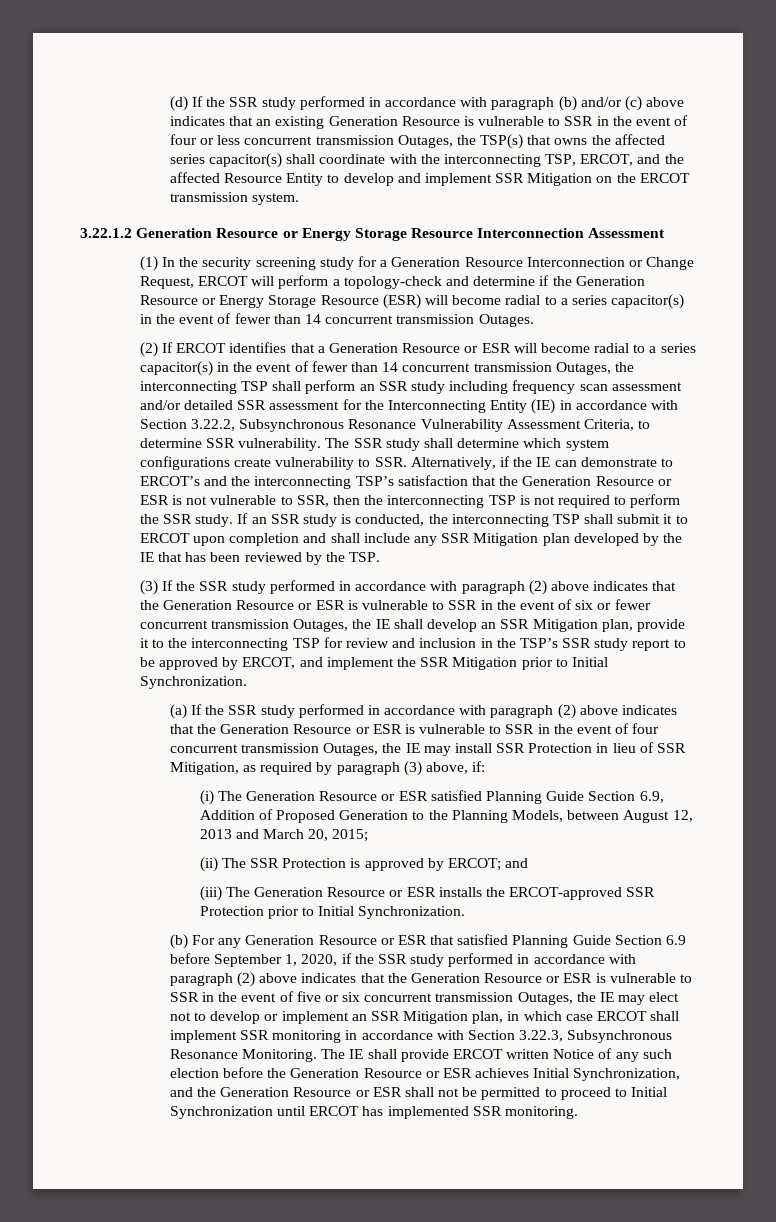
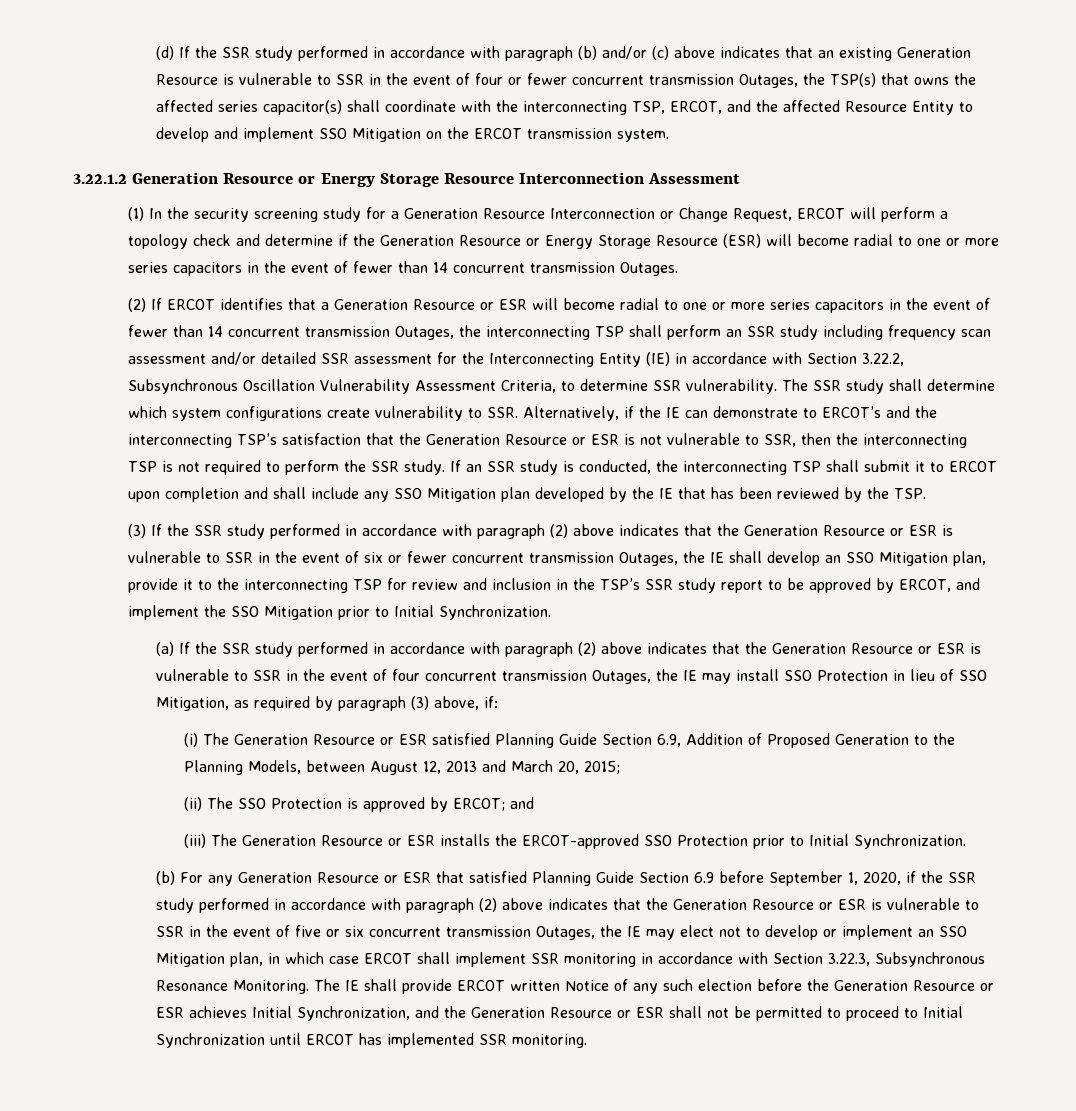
- (d) If the SSR study performed in accordance with paragraph (b) and/or (c) above indicates that an existing Generation Resource is vulnerable to SSR in the event of four or less concurrent transmission Outages, the TSP(s) that owns the affected series capacitor(s) shall coordinate with the interconnecting TSP, ERCOT, and the affected Resource Entity to develop and implement SSR Mitigation on the ERCOT transmission system.
+ (d) If the SSR study performed in accordance with paragraph (b) and/or (c) above indicates that an existing Generation Resource is vulnerable to SSR in the event of four or fewer concurrent transmission Outages, the TSP(s) that owns the affected series capacitor(s) shall coordinate with the interconnecting TSP, ERCOT, and the affected Resource Entity to develop and implement SSO Mitigation on the ERCOT transmission system.
- (1) In the security screening study for a Generation Resource Interconnection or Change Request, ERCOT will perform a topology-check and determine if the Generation Resource or Energy Storage Resource (ESR) will become radial to a series capacitor(s) in the event of fewer than 14 concurrent transmission Outages.
+ (1) In the security screening study for a Generation Resource Interconnection or Change Request, ERCOT will perform a topology check and determine if the Generation Resource or Energy Storage Resource (ESR) will become radial to one or more series capacitors in the event of fewer than 14 concurrent transmission Outages.
- (2) If ERCOT identifies that a Generation Resource or ESR will become radial to a series capacitor(s) in the event of fewer than 14 concurrent transmission Outages, the interconnecting TSP shall perform an SSR study including frequency scan assessment and/or detailed SSR assessment for the Interconnecting Entity (IE) in accordance with Section 3.22.2, Subsynchronous Resonance Vulnerability Assessment Criteria, to determine SSR vulnerability.
+ (2) If ERCOT identifies that a Generation Resource or ESR will become radial to one or more series capacitors in the event of fewer than 14 concurrent transmission Outages, the interconnecting TSP shall perform an SSR study including frequency scan assessment and/or detailed SSR assessment for the Interconnecting Entity (IE) in accordance with Section 3.22.2, Subsynchronous Oscillation Vulnerability Assessment Criteria, to determine SSR vulnerability.
- If an SSR study is conducted, the interconnecting TSP shall submit it to ERCOT upon completion and shall include any SSR Mitigation plan developed by the IE that has been reviewed by the TSP.
+ If an SSR study is conducted, the interconnecting TSP shall submit it to ERCOT upon completion and shall include any SSO Mitigation plan developed by the IE that has been reviewed by the TSP.
- (3) If the SSR study performed in accordance with paragraph (2) above indicates that the Generation Resource or ESR is vulnerable to SSR in the event of six or fewer concurrent transmission Outages, the IE shall develop an SSR Mitigation plan, provide it to the interconnecting TSP for review and inclusion in the TSP’s SSR study report to be approved by ERCOT, and implement the SSR Mitigation prior to Initial Synchronization.
+ (3) If the SSR study performed in accordance with paragraph (2) above indicates that the Generation Resource or ESR is vulnerable to SSR in the event of six or fewer concurrent transmission Outages, the IE shall develop an SSO Mitigation plan, provide it to the interconnecting TSP for review and inclusion in the TSP’s SSR study report to be approved by ERCOT, and implement the SSO Mitigation prior to Initial Synchronization.
- (a) If the SSR study performed in accordance with paragraph (2) above indicates that the Generation Resource or ESR is vulnerable to SSR in the event of four concurrent transmission Outages, the IE may install SSR Protection in lieu of SSR Mitigation, as required by paragraph (3) above, if:
+ (a) If the SSR study performed in accordance with paragraph (2) above indicates that the Generation Resource or ESR is vulnerable to SSR in the event of four concurrent transmission Outages, the IE may install SSO Protection in lieu of SSO Mitigation, as required by paragraph (3) above, if:
- (ii) The SSR Protection is approved by ERCOT; and
+ (ii) The SSO Protection is approved by ERCOT; and
- (iii) The Generation Resource or ESR installs the ERCOT-approved SSR Protection prior to Initial Synchronization.
+ (iii) The Generation Resource or ESR installs the ERCOT-approved SSO Protection prior to Initial Synchronization.
- (b) For any Generation Resource or ESR that satisfied Planning Guide Section 6.9 before September 1, 2020, if the SSR study performed in accordance with paragraph (2) above indicates that the Generation Resource or ESR is vulnerable to SSR in the event of five or six concurrent transmission Outages, the IE may elect not to develop or implement an SSR Mitigation plan, in which case ERCOT shall implement SSR monitoring in accordance with Section 3.22.3, Subsynchronous Resonance Monitoring.
+ (b) For any Generation Resource or ESR that satisfied Planning Guide Section 6.9 before September 1, 2020, if the SSR study performed in accordance with paragraph (2) above indicates that the Generation Resource or ESR is vulnerable to SSR in the event of five or six concurrent transmission Outages, the IE may elect not to develop or implement an SSO Mitigation plan, in which case ERCOT shall implement SSR monitoring in accordance with Section 3.22.3, Subsynchronous Resonance Monitoring.

